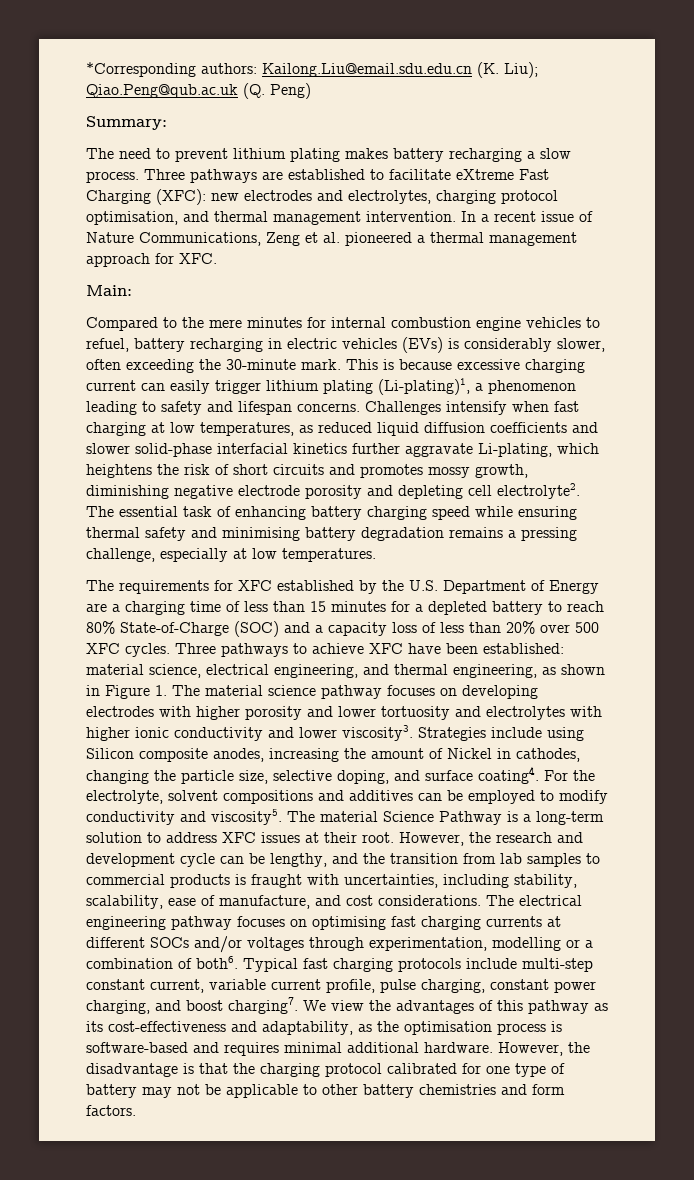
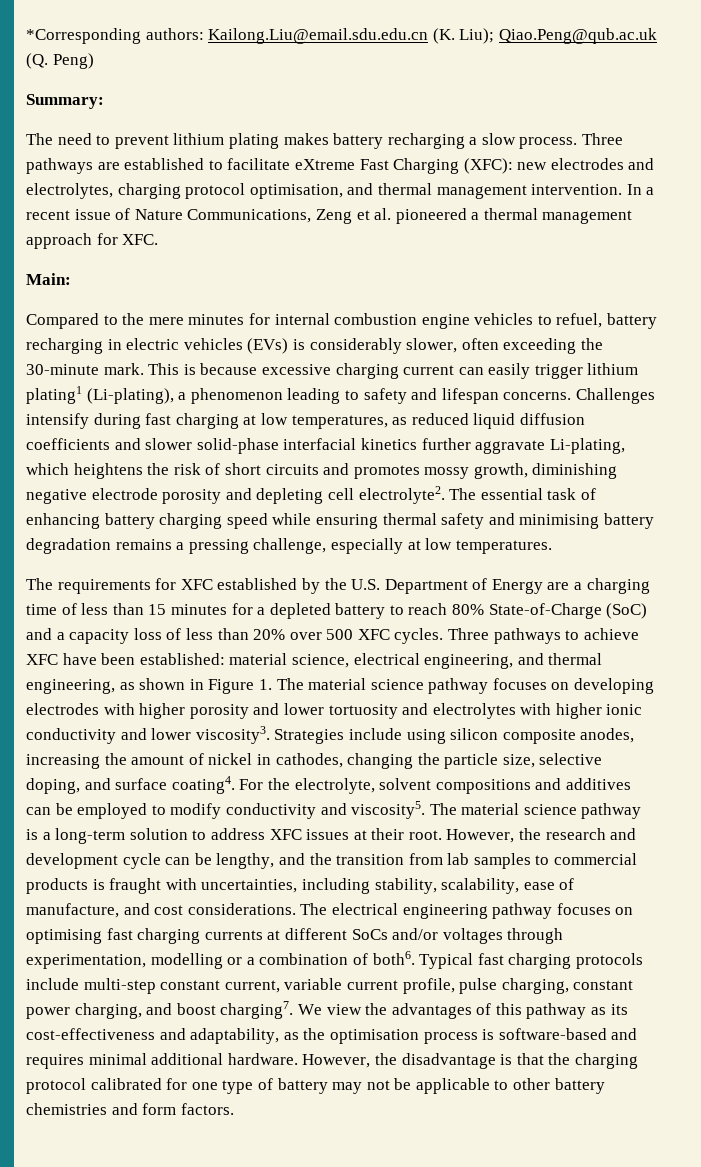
- This is because excessive charging current can easily trigger lithium plating (Li-plating)1, a phenomenon leading to safety and lifespan concerns.
+ This is because excessive charging current can easily trigger lithium plating1 (Li-plating), a phenomenon leading to safety and lifespan concerns.
- Challenges intensify when fast charging at low temperatures, as reduced liquid diffusion coefficients and slower solid-phase interfacial kinetics further aggravate Li-plating, which heightens the risk of short circuits and promotes mossy growth, diminishing negative electrode porosity and depleting cell electrolyte2.
+ Challenges intensify during fast charging at low temperatures, as reduced liquid diffusion coefficients and slower solid-phase interfacial kinetics further aggravate Li-plating, which heightens the risk of short circuits and promotes mossy growth, diminishing negative electrode porosity and depleting cell electrolyte2.
- The requirements for XFC established by the U.S. Department of Energy are a charging time of less than 15 minutes for a depleted battery to reach 80% State-of-Charge (SOC) and a capacity loss of less than 20% over 500 XFC cycles.
+ The requirements for XFC established by the U.S. Department of Energy are a charging time of less than 15 minutes for a depleted battery to reach 80% State-of-Charge (SoC) and a capacity loss of less than 20% over 500 XFC cycles.
- Strategies include using Silicon composite anodes, increasing the amount of Nickel in cathodes, changing the particle size, selective doping, and surface coating4.
+ Strategies include using silicon composite anodes, increasing the amount of nickel in cathodes, changing the particle size, selective doping, and surface coating4.
- The material Science Pathway is a long-term solution to address XFC issues at their root.
+ The material science pathway is a long-term solution to address XFC issues at their root.
- The electrical engineering pathway focuses on optimising fast charging currents at different SOCs and/or voltages through experimentation, modelling or a combination of both6.
+ The electrical engineering pathway focuses on optimising fast charging currents at different SoCs and/or voltages through experimentation, modelling or a combination of both6.

